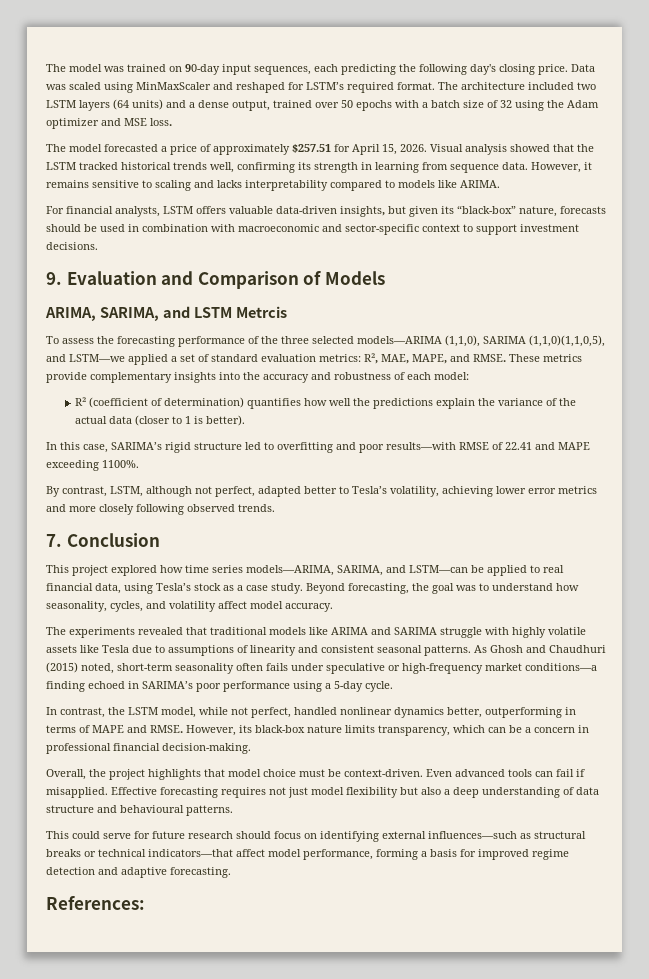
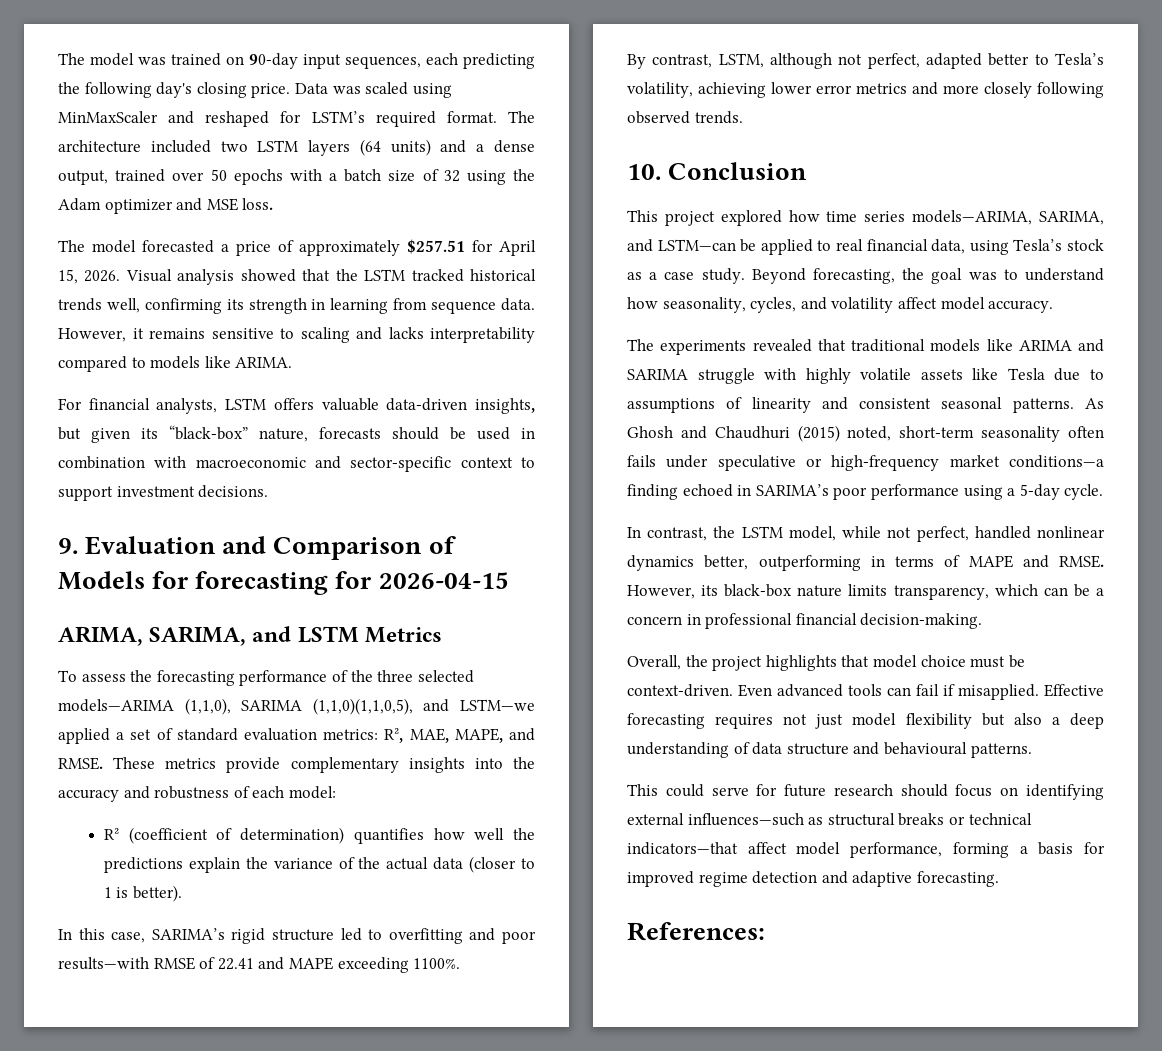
- 9. Evaluation and Comparison of Models
+ 9. Evaluation and Comparison of Models for forecasting for 2026-04-15
- ARIMA, SARIMA, and LSTM Metrcis
+ ARIMA, SARIMA, and LSTM Metrics
- 7. Conclusion
+ 10. Conclusion

